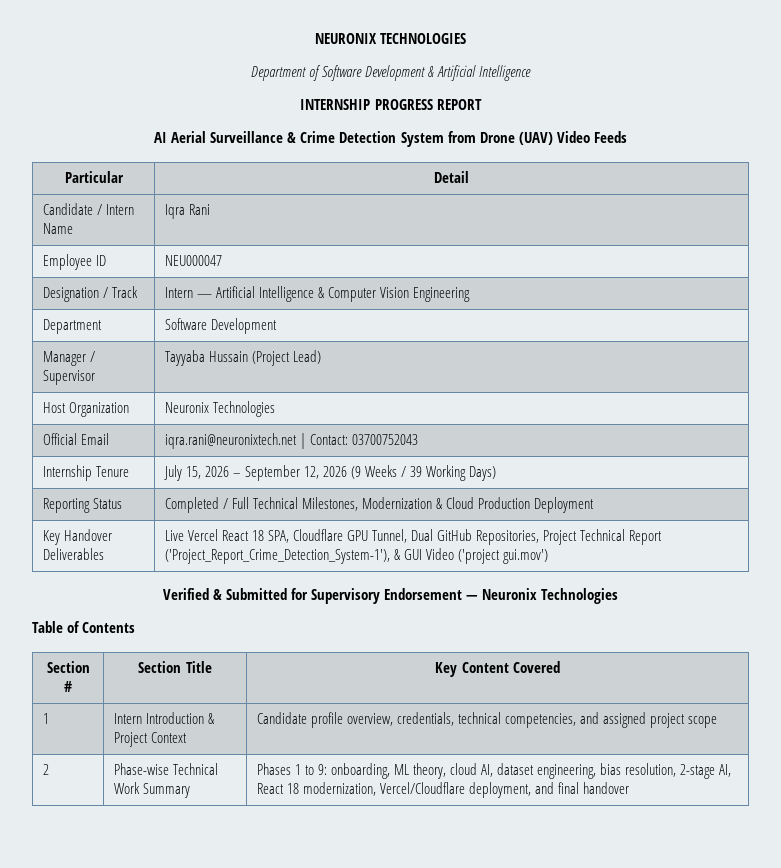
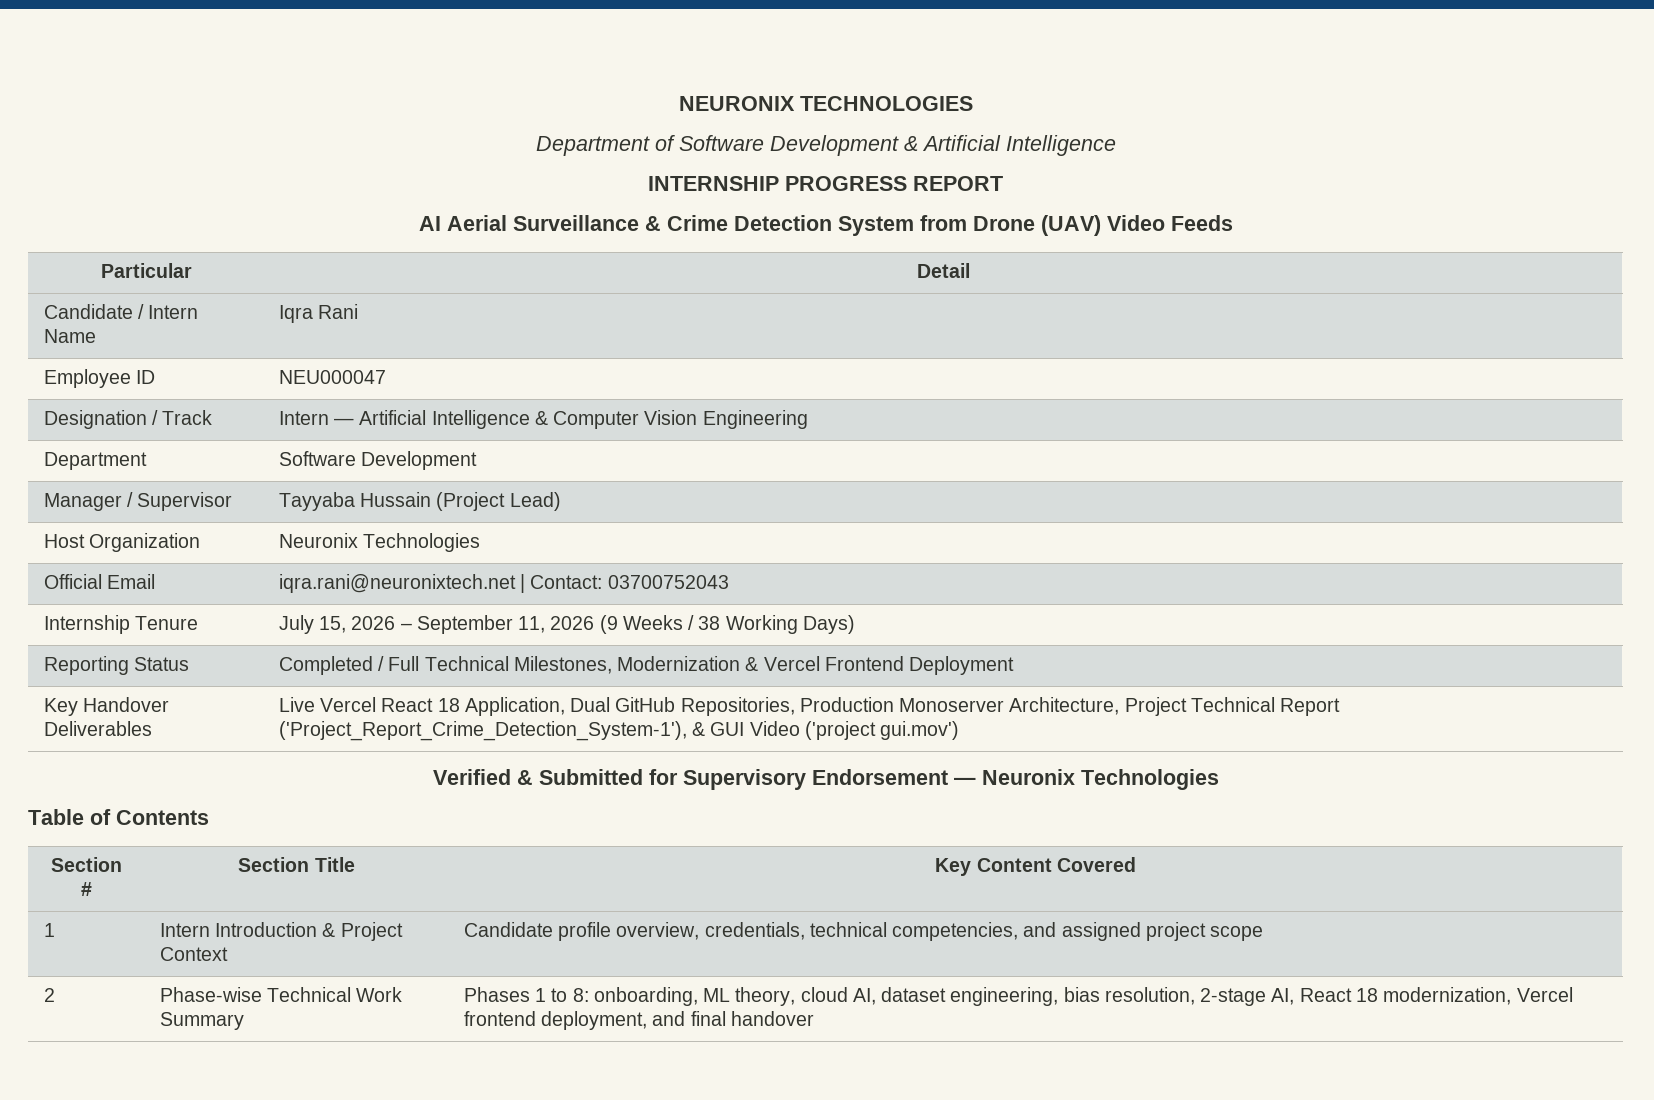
- Internship Tenure | July 15, 2026 – September 12, 2026 (9 Weeks / 39 Working Days)
+ Internship Tenure | July 15, 2026 – September 11, 2026 (9 Weeks / 38 Working Days)
- Reporting Status | Completed / Full Technical Milestones, Modernization & Cloud Production Deployment
+ Reporting Status | Completed / Full Technical Milestones, Modernization & Vercel Frontend Deployment
- Key Handover Deliverables | Live Vercel React 18 SPA, Cloudflare GPU Tunnel, Dual GitHub Repositories, Project Technical Report ('Project_Report_Crime_Detection_System-1'), & GUI Video ('project gui.mov')
+ Key Handover Deliverables | Live Vercel React 18 Application, Dual GitHub Repositories, Production Monoserver Architecture, Project Technical Report ('Project_Report_Crime_Detection_System-1'), & GUI Video ('project gui.mov')
- 2 | Phase-wise Technical Work Summary | Phases 1 to 9: onboarding, ML theory, cloud AI, dataset engineering, bias resolution, 2-stage AI, React 18 modernization, Vercel/Cloudflare deployment, and final handover
+ 2 | Phase-wise Technical Work Summary | Phases 1 to 8: onboarding, ML theory, cloud AI, dataset engineering, bias resolution, 2-stage AI, React 18 modernization, Vercel frontend deployment, and final handover

